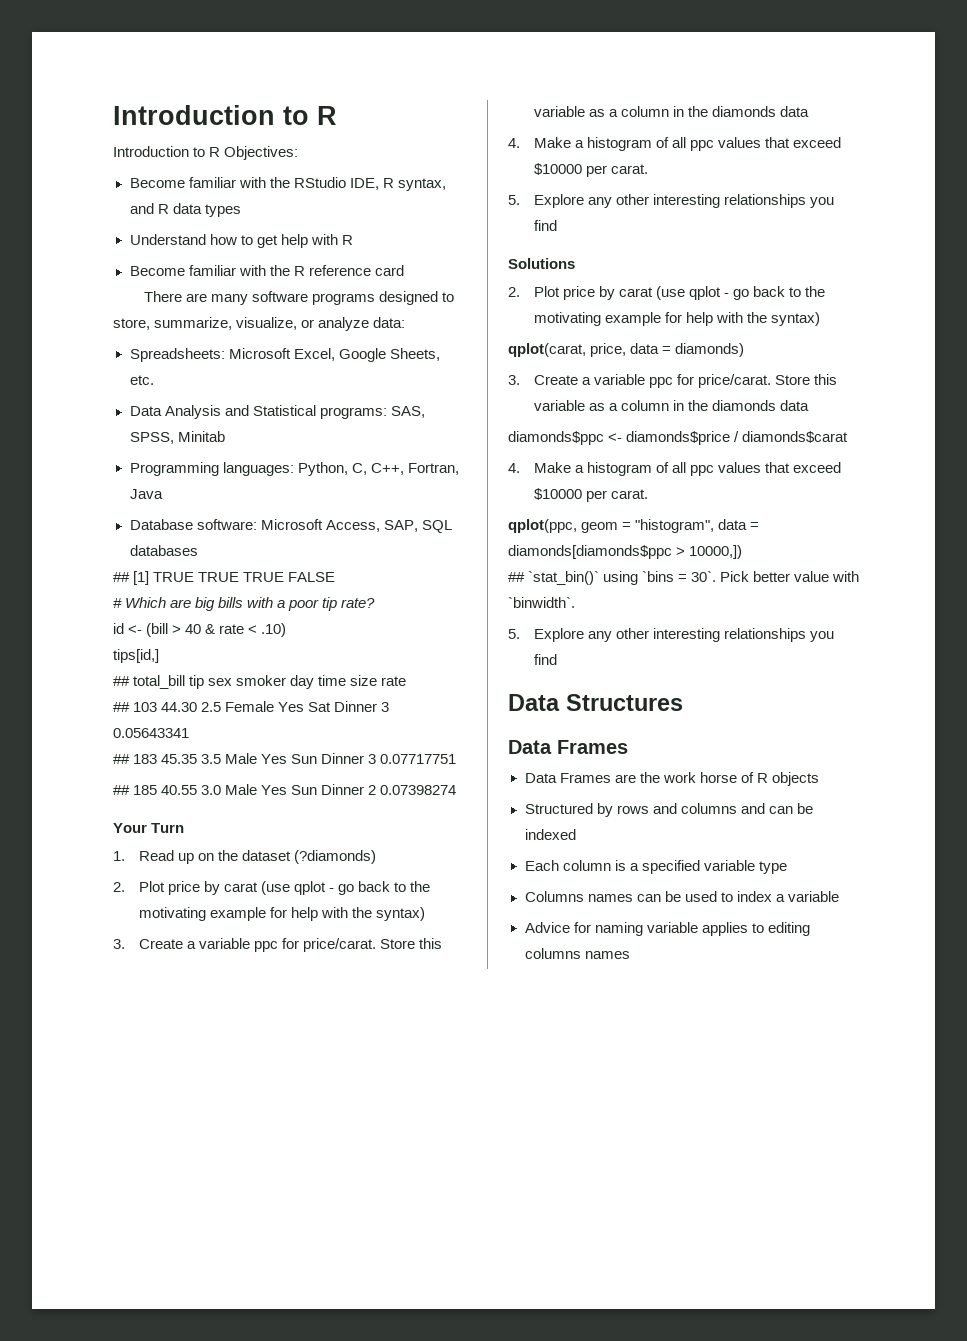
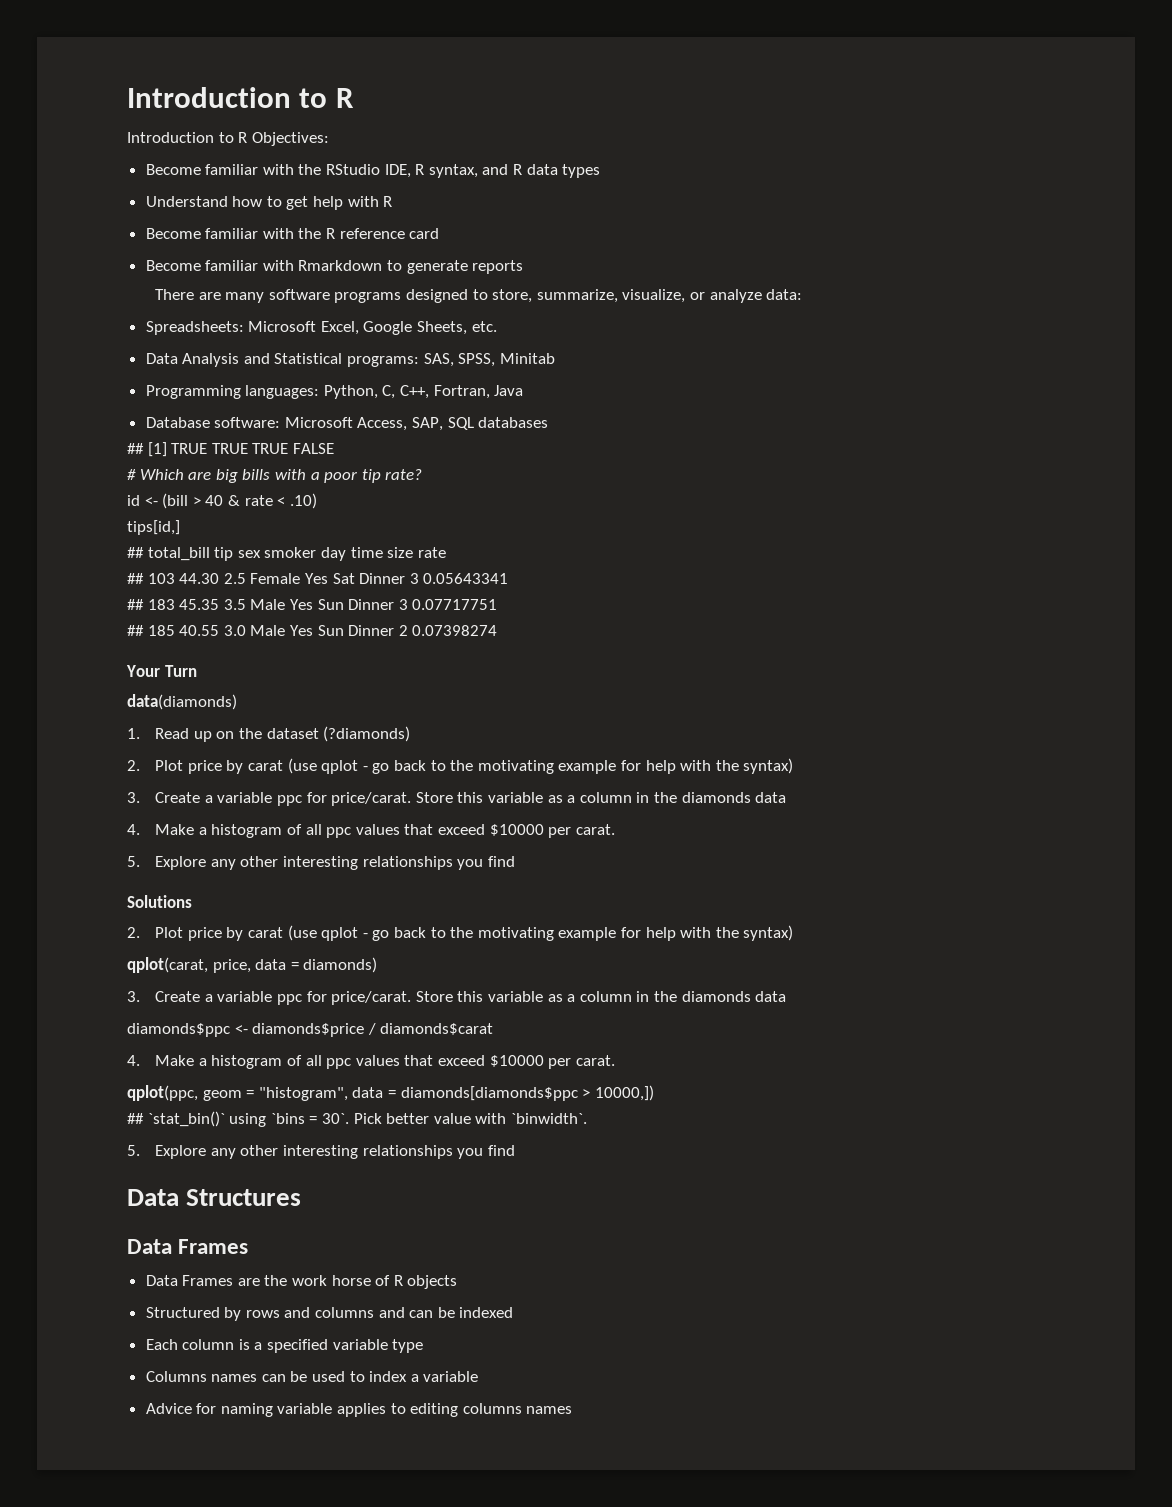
+ Become familiar with Rmarkdown to generate reports
+ data(diamonds)

